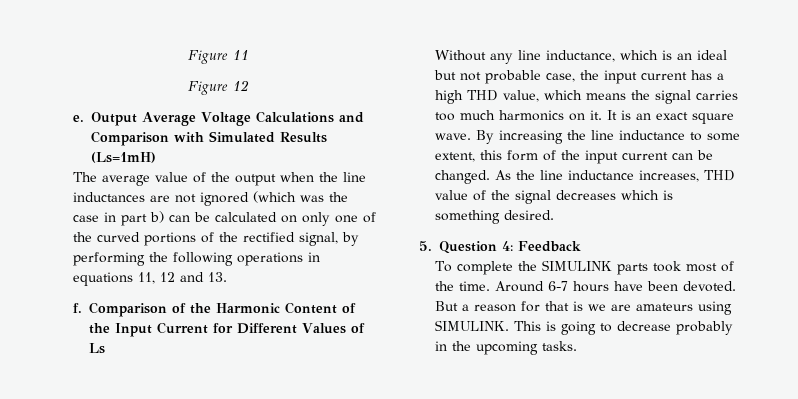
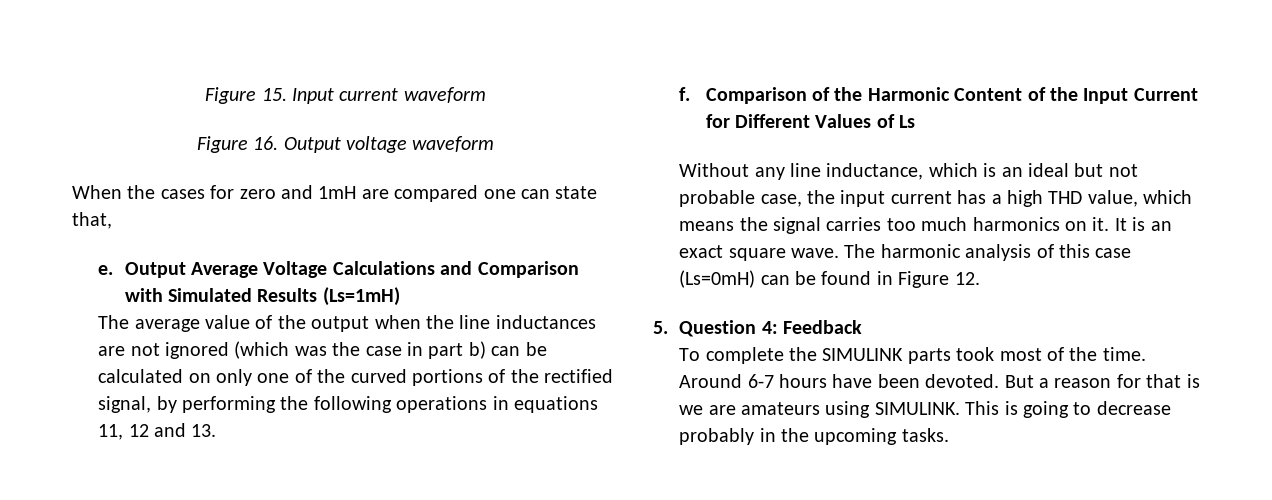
- Figure 11
- Figure 12
+ Figure 15. Input current waveform
+ Figure 16. Output voltage waveform
+ When the cases for zero and 1mH are compared one can state that,
- By increasing the line inductance to some extent, this form of the input current can be changed. As the line inductance increases, THD value of the signal decreases which is something desired.
+ The harmonic analysis of this case (Ls=0mH) can be found in Figure 12.

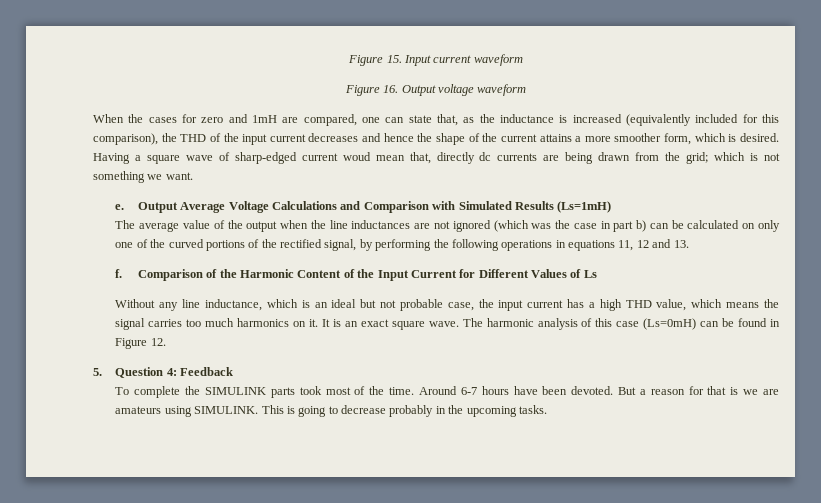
- When the cases for zero and 1mH are compared one can state that,
+ When the cases for zero and 1mH are compared, one can state that, as the inductance is increased (equivalently included for this comparison), the THD of the input current decreases and hence the shape of the current attains a more smoother form, which is desired. Having a square wave of sharp-edged current woud mean that, directly dc currents are being drawn from the grid; which is not something we want.

